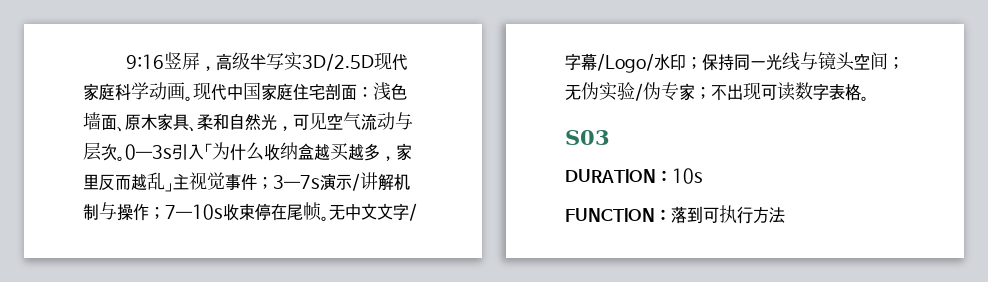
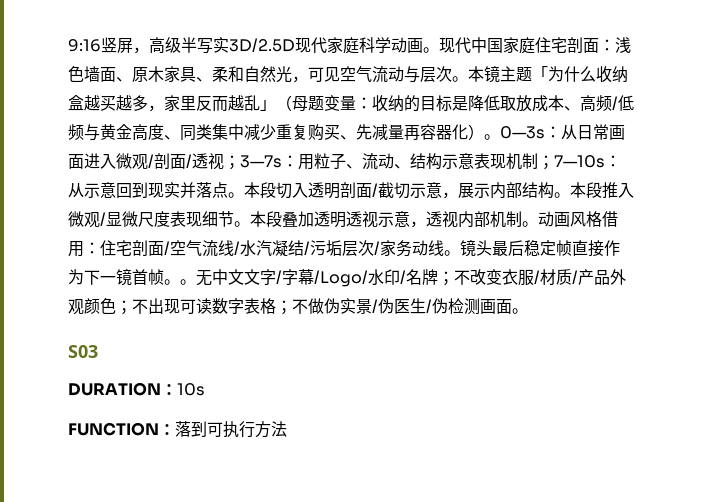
- 0—3s引入「为什么收纳盒越买越多，家里反而越乱」主视觉事件；3—7s演示/讲解机制与操作；7—10s收束停在尾帧。
+ 本镜主题「为什么收纳盒越买越多，家里反而越乱」（母题变量：收纳的目标是降低取放成本、高频/低频与黄金高度、同类集中减少重复购买、先减量再容器化）。0—3s：从日常画面进入微观/剖面/透视；3—7s：用粒子、流动、结构示意表现机制；7—10s：从示意回到现实并落点。本段切入透明剖面/截切示意，展示内部结构。本段推入微观/显微尺度表现细节。本段叠加透明透视示意，透视内部机制。动画风格借用：住宅剖面/空气流线/水汽凝结/污垢层次/家务动线。镜头最后稳定帧直接作为下一镜首帧。。
- 无中文文字/字幕/Logo/水印；保持同一光线与镜头空间；无伪实验/伪专家；不出现可读数字表格。
+ 无中文文字/字幕/Logo/水印/名牌；不改变衣服/材质/产品外观颜色；不出现可读数字表格；不做伪实景/伪医生/伪检测画面。

